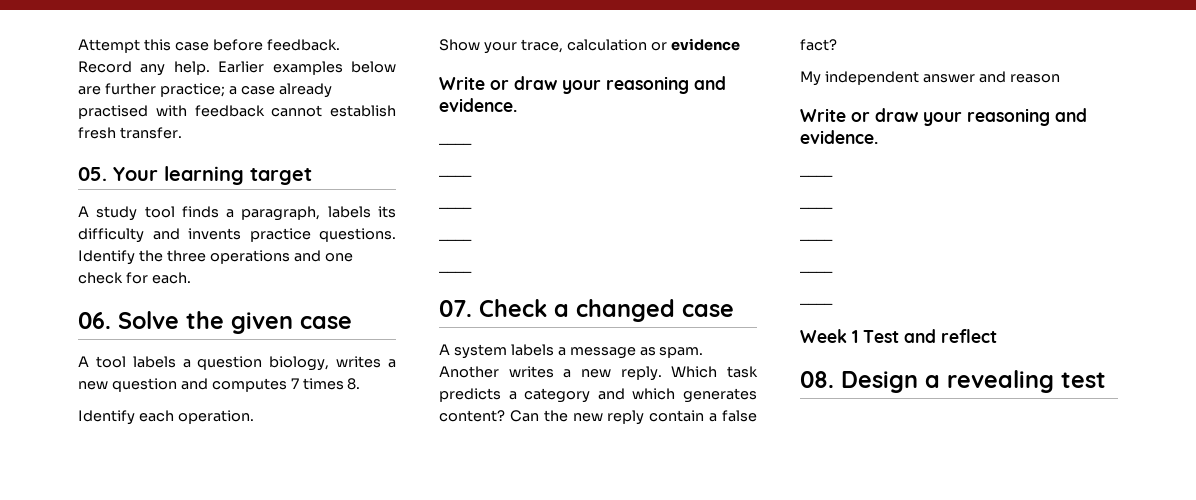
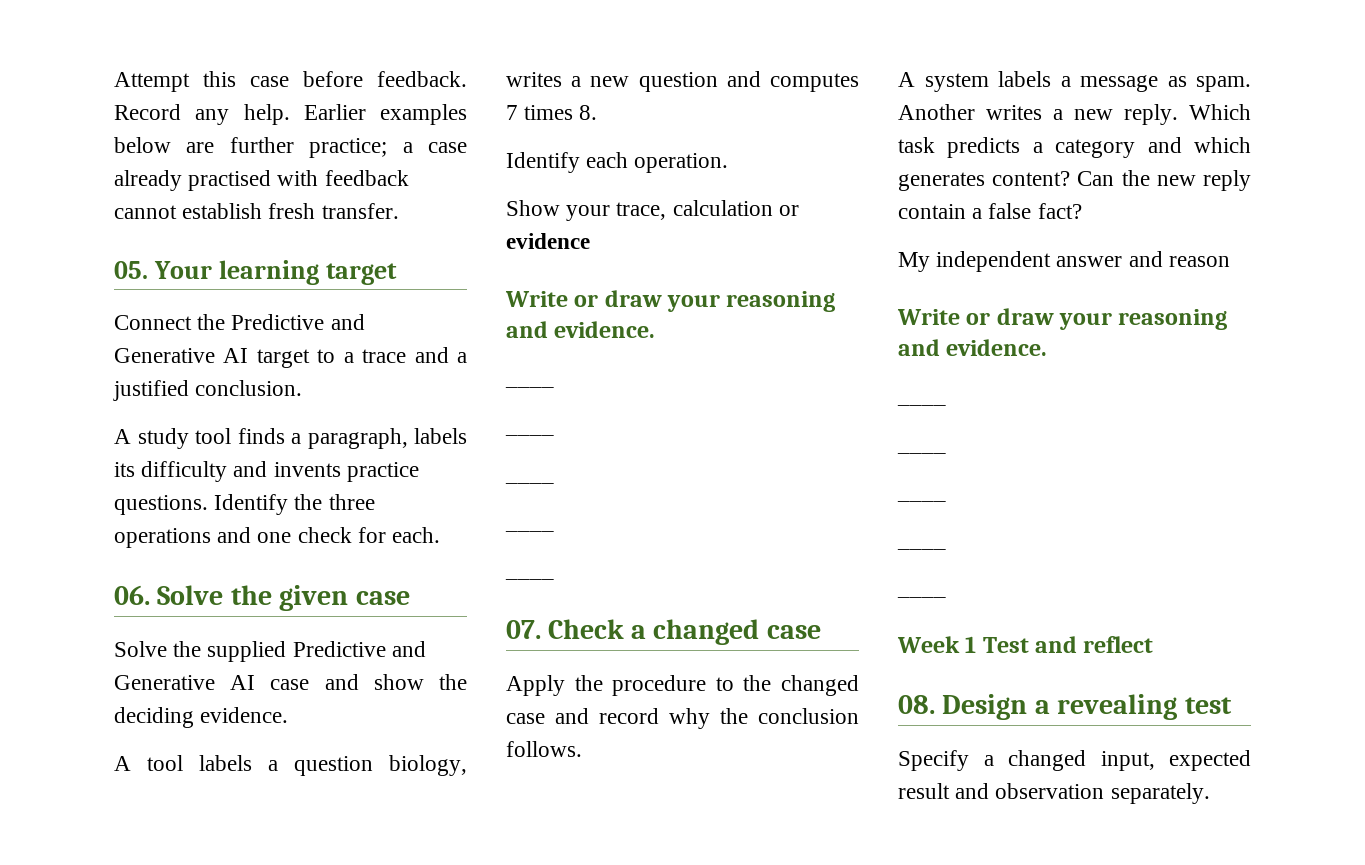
+ Connect the Predictive and Generative AI target to a trace and a justified conclusion.
+ Solve the supplied Predictive and Generative AI case and show the deciding evidence.
+ Apply the procedure to the changed case and record why the conclusion follows.
+ Specify a changed input, expected result and observation separately.

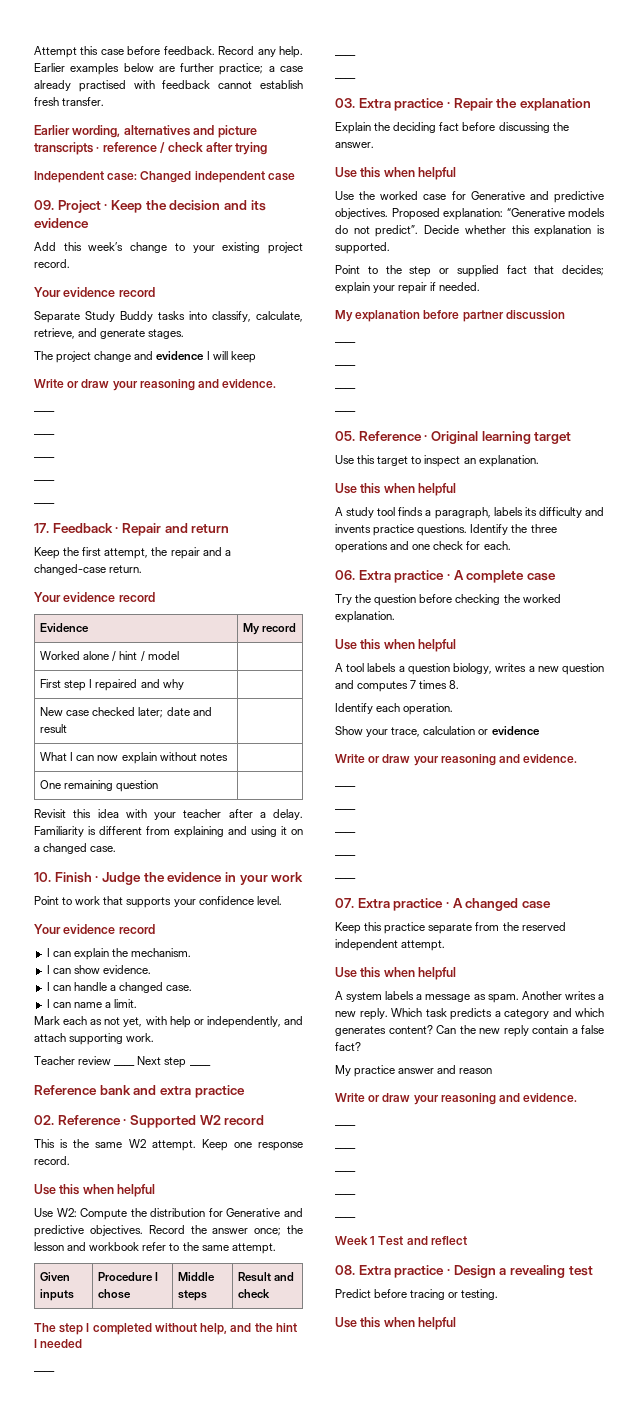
- 05. Your learning target
- Connect the Predictive and Generative AI target to a trace and a justified conclusion.
+ Earlier wording, alternatives and picture transcripts · reference / check after trying
+ Independent case: Changed independent case
+ 09. Project · Keep the decision and its evidence
+ Add this week’s change to your existing project record.
+ Your evidence record
+ Separate Study Buddy tasks into classify, calculate, retrieve, and generate stages.
+ The project change and evidence I will keep
+ Write or draw your reasoning and evidence.
+ ____
+ ____
+ ____
+ ____
+ ____
+ 17. Feedback · Repair and return
+ Keep the first attempt, the repair and a changed-case return.
+ Your evidence record
+ Evidence | My record
+ Worked alone / hint / model |
+ First step I repaired and why |
+ New case checked later; date and result |
+ What I can now explain without notes |
+ One remaining question |
+ Revisit this idea with your teacher after a delay. Familiarity is different from explaining and using it on a changed case.
+ 10. Finish · Judge the evidence in your work
+ Point to work that supports your confidence level.
+ Your evidence record
+ I can explain the mechanism.
+ I can show evidence.
+ I can handle a changed case.
+ I can name a limit.
+ Mark each as not yet, with help or independently, and attach supporting work.
+ Teacher review ____ Next step ____
+ Reference bank and extra practice
+ 02. Reference · Supported W2 record
+ This is the same W2 attempt. Keep one response record.
+ Use this when helpful
+ Use W2: Compute the distribution for Generative and predictive objectives. Record the answer once; the lesson and workbook refer to the same attempt.
+ Given inputs | Procedure I chose | Middle steps | Result and check
+ The step I completed without help, and the hint I needed
+ ____
+ ____
+ ____
+ 03. Extra practice · Repair the explanation
+ Explain the deciding fact before discussing the answer.
+ Use this when helpful
+ Use the worked case for Generative and predictive objectives. Proposed explanation: “Generative models do not predict”. Decide whether this explanation is supported.
+ Point to the step or supplied fact that decides; explain your repair if needed.
+ My explanation before partner discussion
+ ____
+ ____
+ ____
+ ____
+ 05. Reference · Original learning target
+ Use this target to inspect an explanation.
+ Use this when helpful
- 06. Solve the given case
- Solve the supplied Predictive and Generative AI case and show the deciding evidence.
+ 06. Extra practice · A complete case
+ Try the question before checking the worked explanation.
+ Use this when helpful
- 07. Check a changed case
- Apply the procedure to the changed case and record why the conclusion follows.
+ 07. Extra practice · A changed case
+ Keep this practice separate from the reserved independent attempt.
+ Use this when helpful
- My independent answer and reason
+ My practice answer and reason
- 08. Design a revealing test
+ 08. Extra practice · Design a revealing test
- Specify a changed input, expected result and observation separately.
+ Predict before tracing or testing.
+ Use this when helpful

